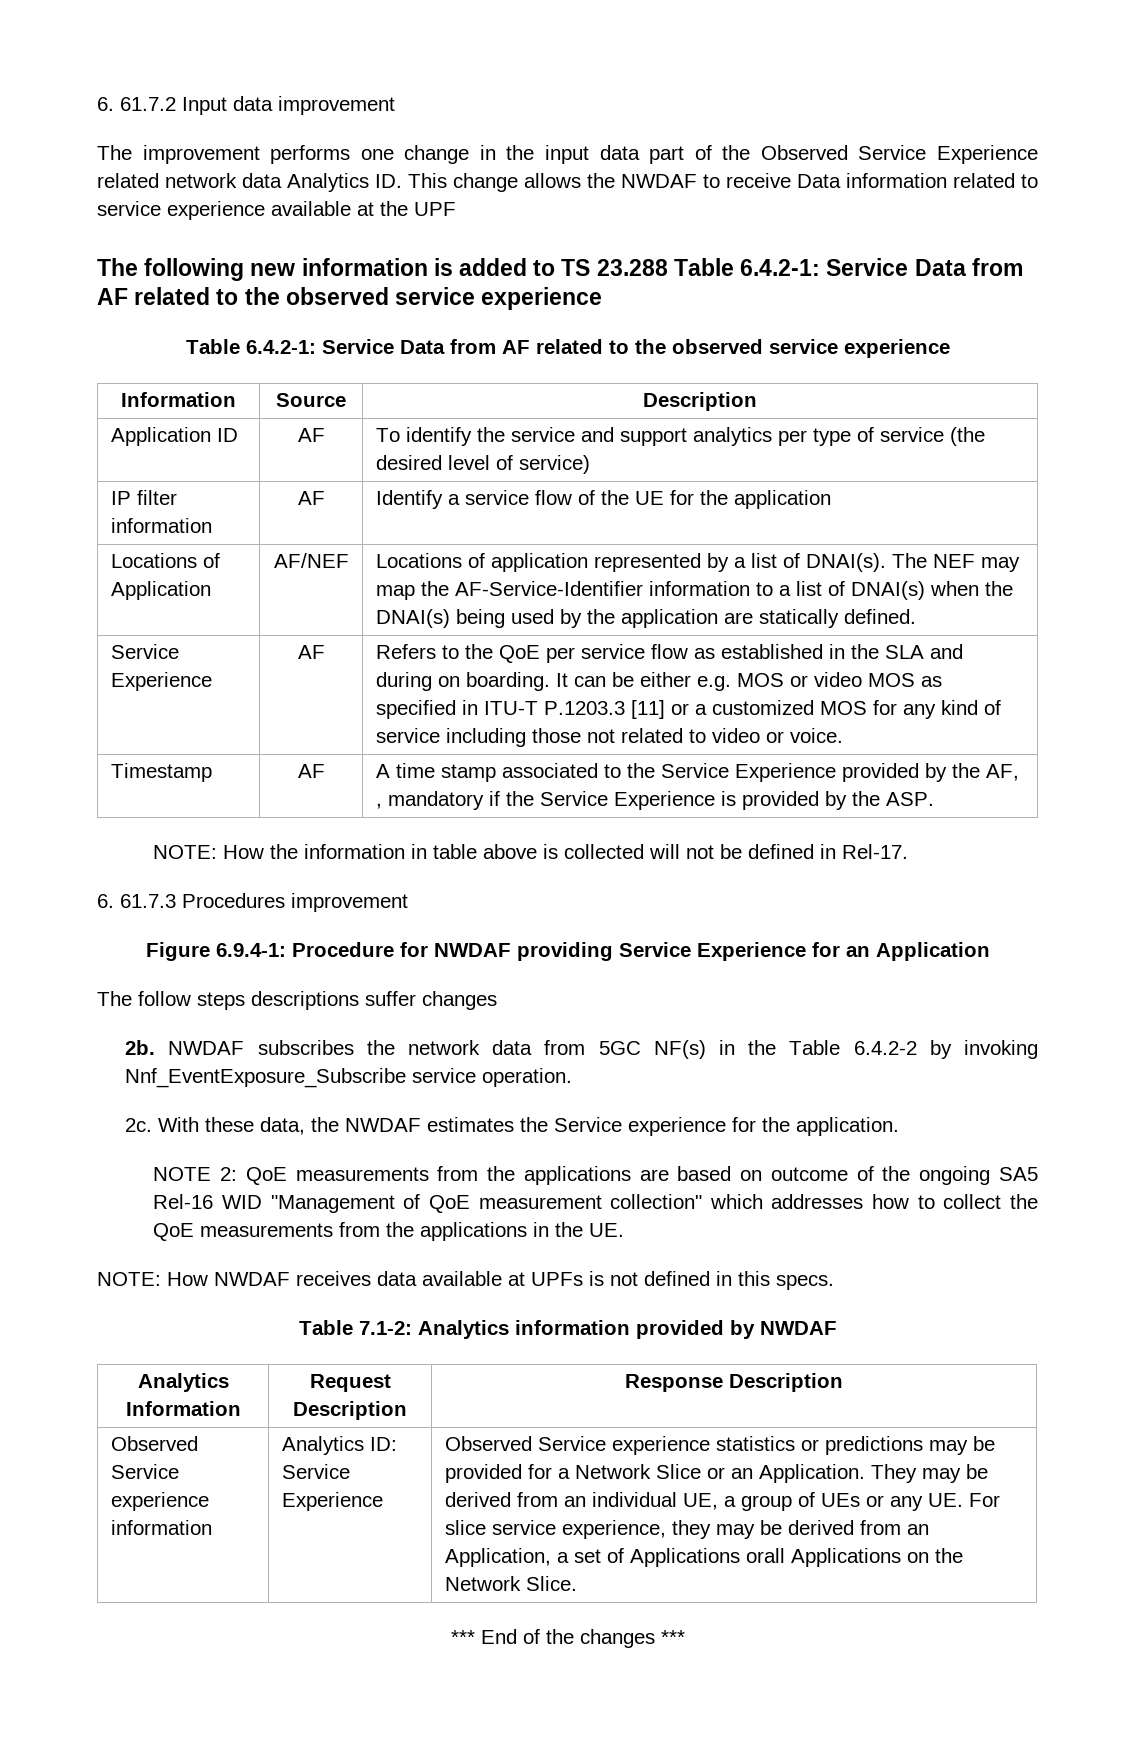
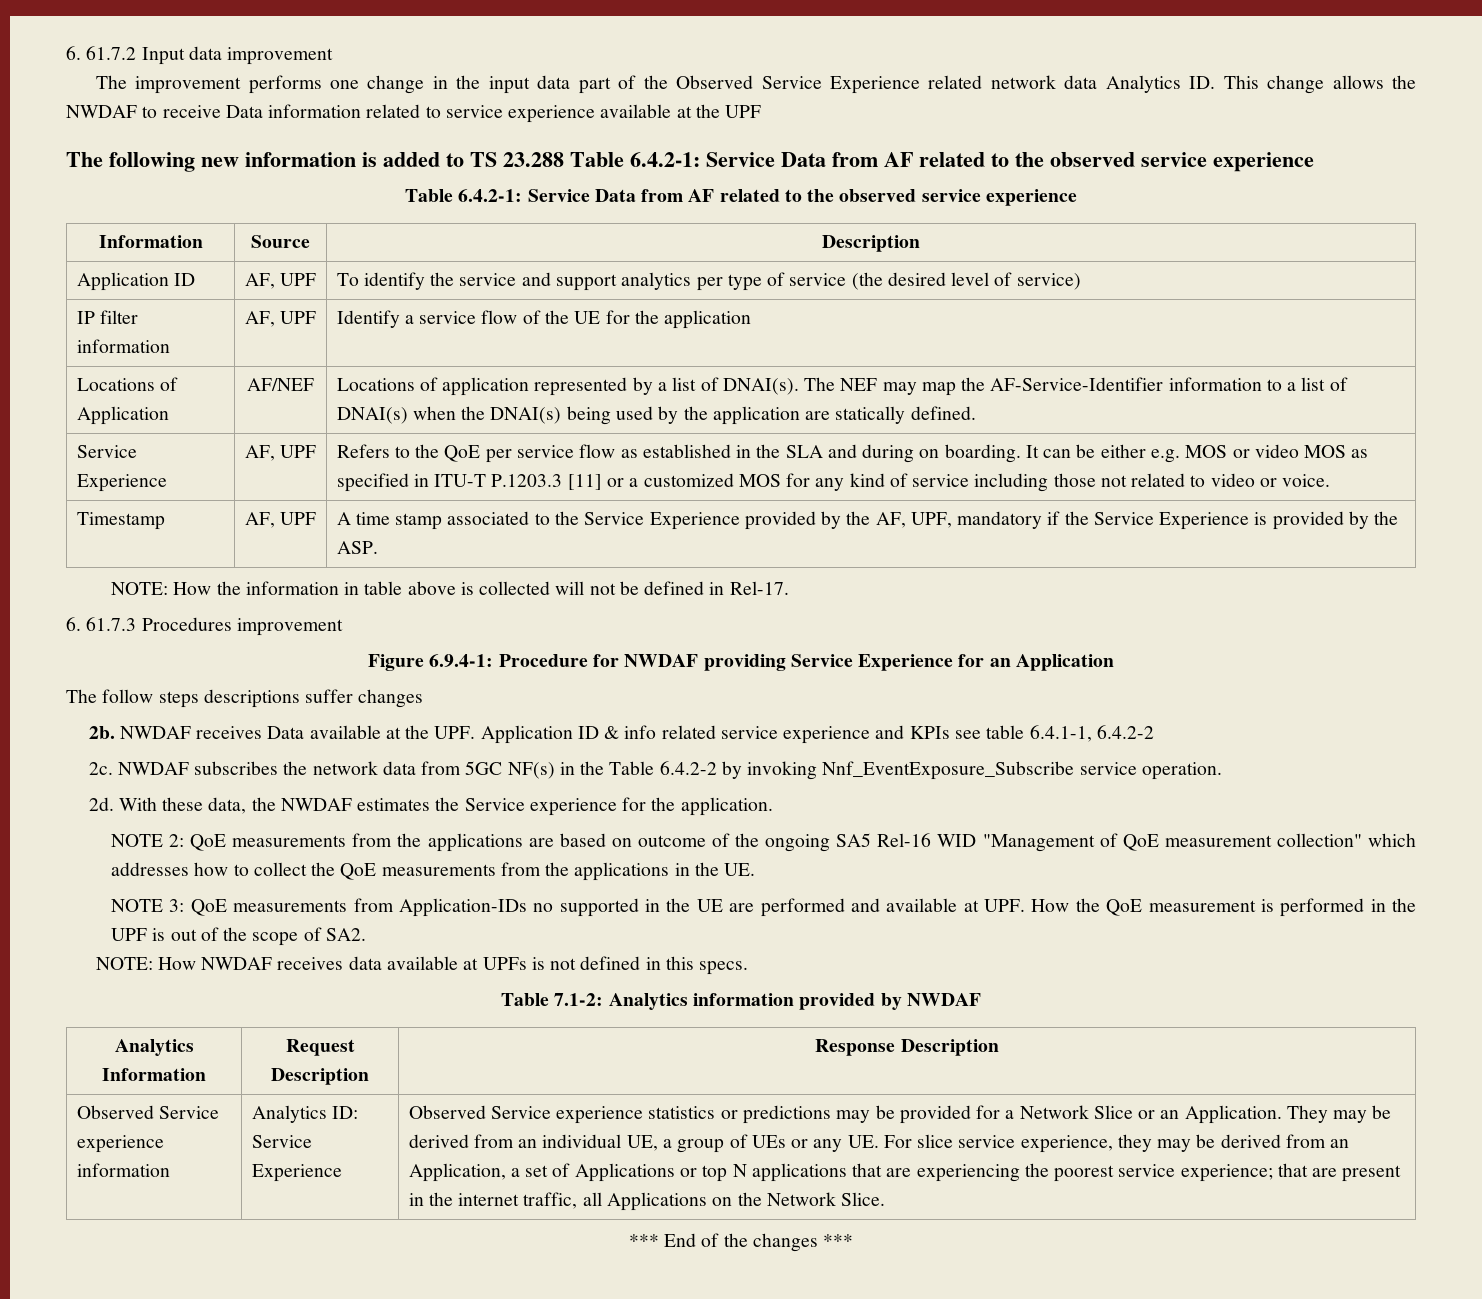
- Application ID | AF | To identify the service and support analytics per type of service (the desired level of service)
+ Application ID | AF, UPF | To identify the service and support analytics per type of service (the desired level of service)
- IP filter information | AF | Identify a service flow of the UE for the application
+ IP filter information | AF, UPF | Identify a service flow of the UE for the application
- Service Experience | AF
+ Service Experience | AF, UPF
- Timestamp | AF | A time stamp associated to the Service Experience provided by the AF, , mandatory if the Service Experience is provided by the ASP.
+ Timestamp | AF, UPF | A time stamp associated to the Service Experience provided by the AF, UPF, mandatory if the Service Experience is provided by the ASP.
- NWDAF subscribes the network data from 5GC NF(s) in the Table 6.4.2-2 by invoking Nnf_EventExposure_Subscribe service operation.
+ NWDAF receives Data available at the UPF. Application ID & info related service experience and KPIs see table 6.4.1-1, 6.4.2-2
+ 2c. NWDAF subscribes the network data from 5GC NF(s) in the Table 6.4.2-2 by invoking Nnf_EventExposure_Subscribe service operation.
- 2c.
+ 2d.
+ NOTE 3: QoE measurements from Application-IDs no supported in the UE are performed and available at UPF. How the QoE measurement is performed in the UPF is out of the scope of SA2.
- They may be derived from an individual UE, a group of UEs or any UE. For slice service experience, they may be derived from an Application, a set of Applications orall Applications on the Network Slice.
+ They may be derived from an individual UE, a group of UEs or any UE. For slice service experience, they may be derived from an Application, a set of Applications or top N applications that are experiencing the poorest service experience; that are present in the internet traffic, all Applications on the Network Slice.

